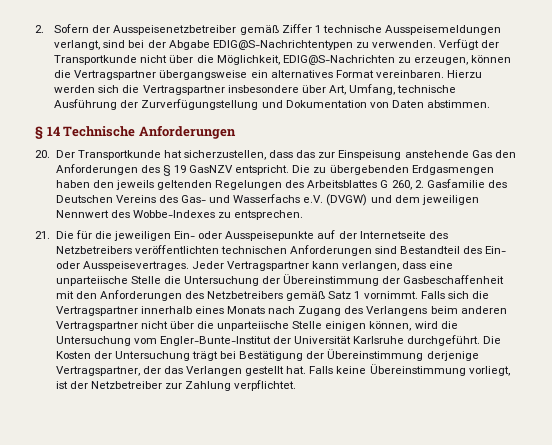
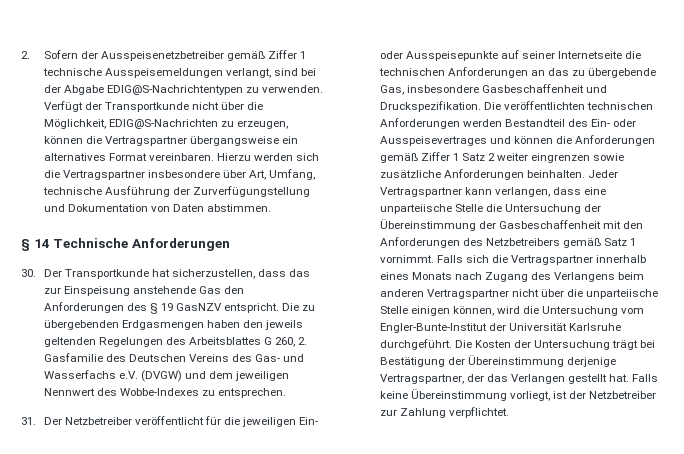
- 20. Der Transportkunde hat sicherzustellen, dass das zur Einspeisung anstehende Gas den Anforderungen des § 19 GasNZV entspricht.
+ 30. Der Transportkunde hat sicherzustellen, dass das zur Einspeisung anstehende Gas den Anforderungen des § 19 GasNZV entspricht.
- 21. Die für die jeweiligen Ein- oder Ausspeisepunkte auf der Internetseite des Netzbetreibers veröffentlichten technischen Anforderungen sind Bestandteil des Ein- oder Ausspeisevertrages.
+ 31. Der Netzbetreiber veröffentlicht für die jeweiligen Ein- oder Ausspeisepunkte auf seiner Internetseite die technischen Anforderungen an das zu übergebende Gas, insbesondere Gasbeschaffenheit und Druckspezifikation. Die veröffentlichten technischen Anforderungen werden Bestandteil des Ein- oder Ausspeisevertrages und können die Anforderungen gemäß Ziffer 1 Satz 2 weiter eingrenzen sowie zusätzliche Anforderungen beinhalten.

